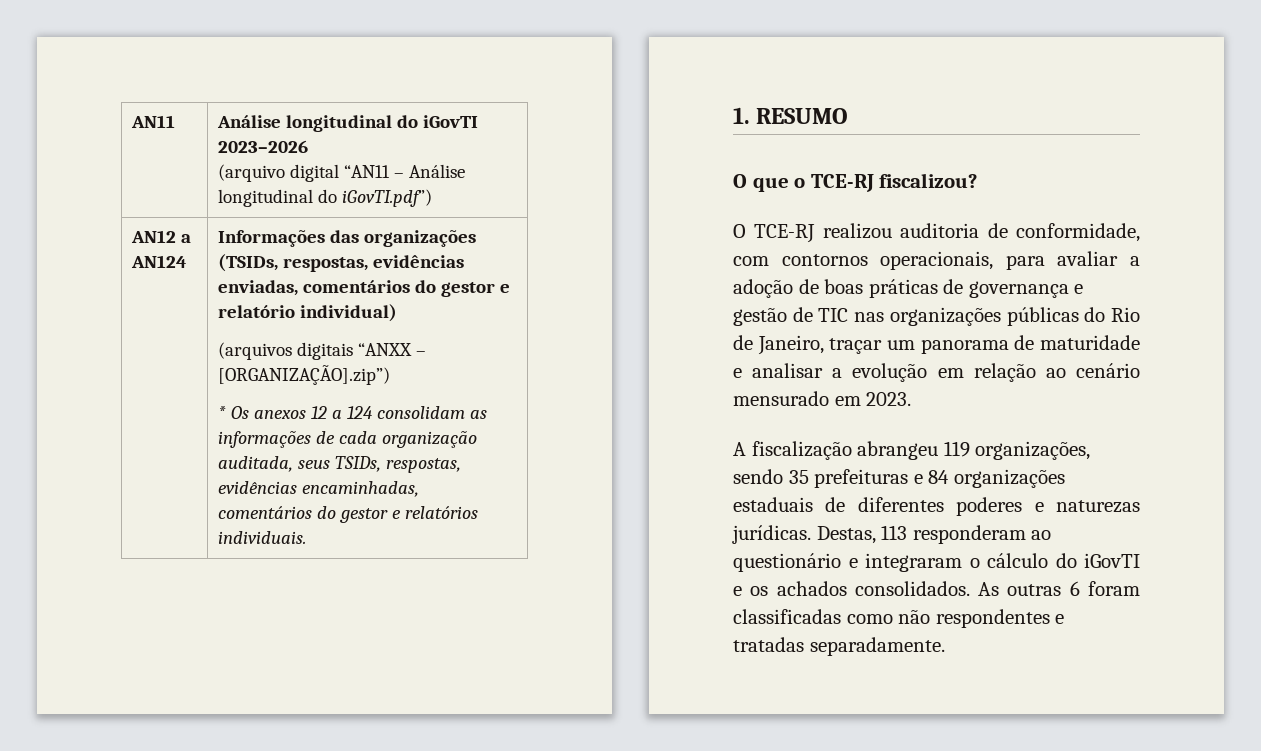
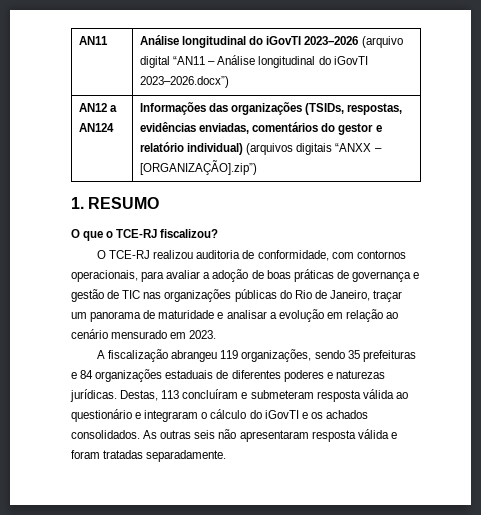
- AN11 | Análise longitudinal do iGovTI 2023–2026
- (arquivo digital “AN11 – Análise longitudinal do iGovTI.pdf”)
+ AN11 | Análise longitudinal do iGovTI 2023–2026 (arquivo digital “AN11 – Análise longitudinal do iGovTI 2023–2026.docx”)
- Informações das organizações (TSIDs, respostas, evidências enviadas, comentários do gestor e relatório individual)
- (arquivos digitais “ANXX – [ORGANIZAÇÃO].zip”)
+ Informações das organizações (TSIDs, respostas, evidências enviadas, comentários do gestor e relatório individual) (arquivos digitais “ANXX – [ORGANIZAÇÃO].zip”)
- * Os anexos 12 a 124 consolidam as informações de cada organização auditada, seus TSIDs, respostas, evidências encaminhadas, comentários do gestor e relatórios individuais.
- Destas, 113 responderam ao questionário e integraram o cálculo do iGovTI e os achados consolidados.
+ Destas, 113 concluíram e submeteram resposta válida ao questionário e integraram o cálculo do iGovTI e os achados consolidados.
- As outras 6 foram classificadas como não respondentes e tratadas separadamente.
+ As outras seis não apresentaram resposta válida e foram tratadas separadamente.

